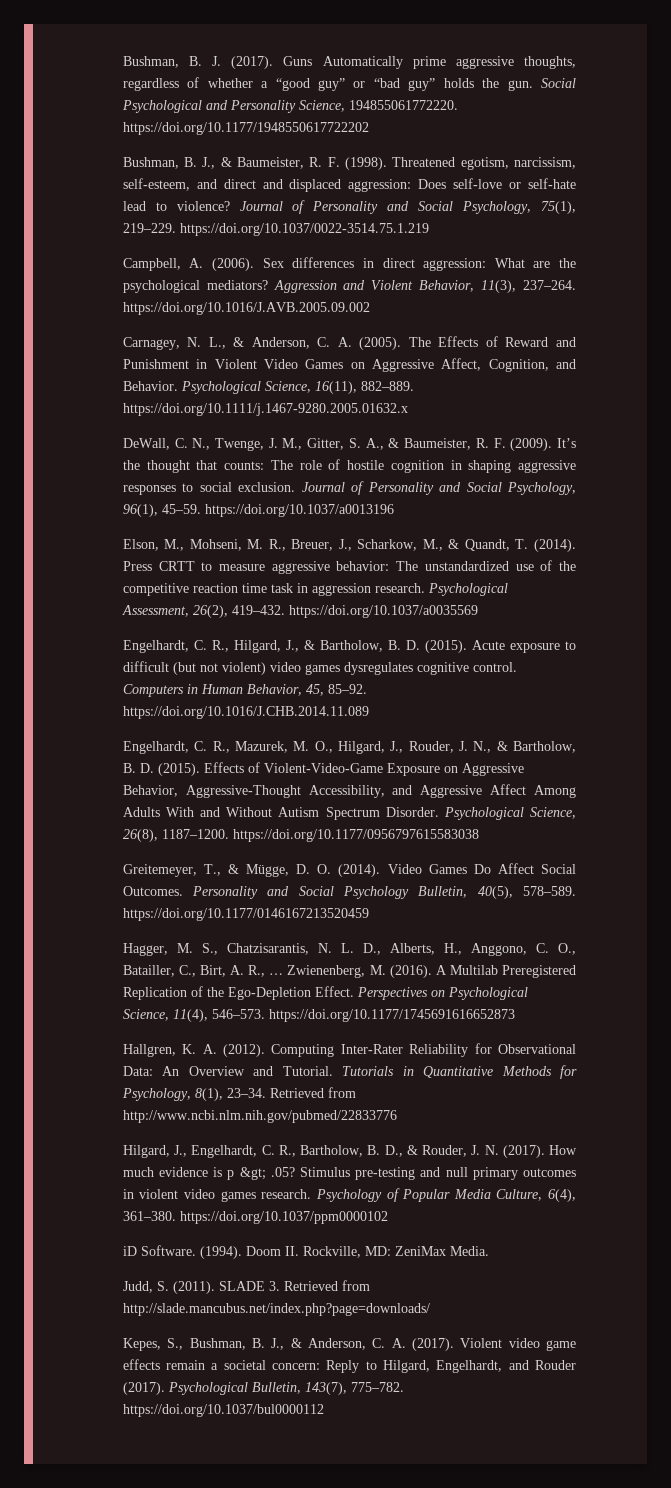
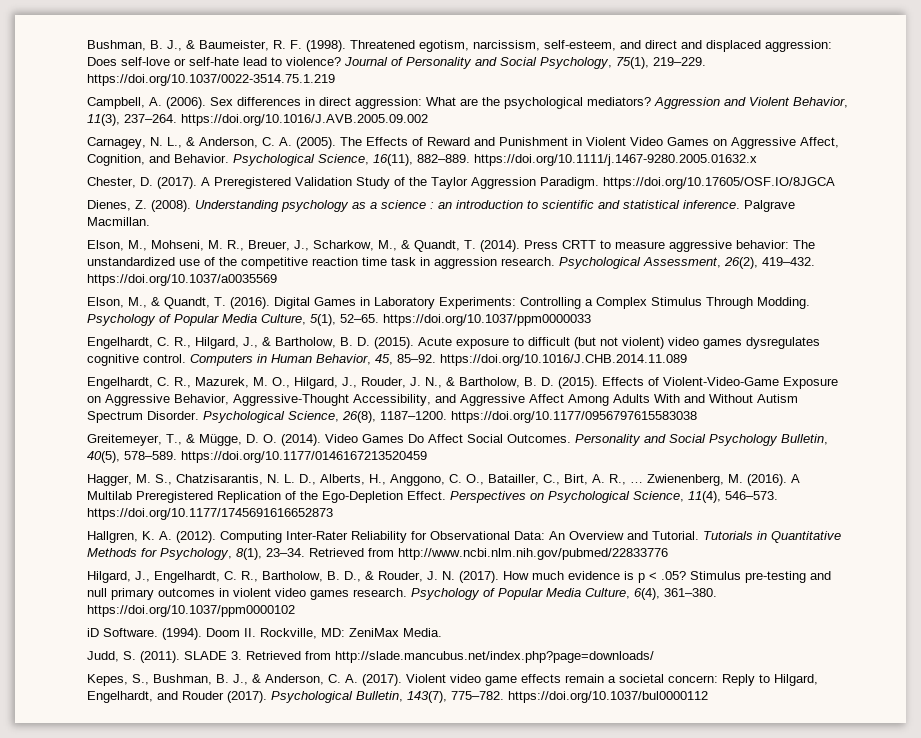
- Bushman, B. J. (2017). Guns Automatically prime aggressive thoughts, regardless of whether a “good guy” or “bad guy” holds the gun. Social Psychological and Personality Science, 194855061772220. https://doi.org/10.1177/1948550617722202
- DeWall, C. N., Twenge, J. M., Gitter, S. A., & Baumeister, R. F. (2009). It’s the thought that counts: The role of hostile cognition in shaping aggressive responses to social exclusion. Journal of Personality and Social Psychology, 96(1), 45–59. https://doi.org/10.1037/a0013196
+ Chester, D. (2017). A Preregistered Validation Study of the Taylor Aggression Paradigm. https://doi.org/10.17605/OSF.IO/8JGCA
+ Dienes, Z. (2008). Understanding psychology as a science : an introduction to scientific and statistical inference. Palgrave Macmillan.
+ Elson, M., & Quandt, T. (2016). Digital Games in Laboratory Experiments: Controlling a Complex Stimulus Through Modding. Psychology of Popular Media Culture, 5(1), 52–65. https://doi.org/10.1037/ppm0000033
- How much evidence is p &gt; .05?
+ How much evidence is p < .05?

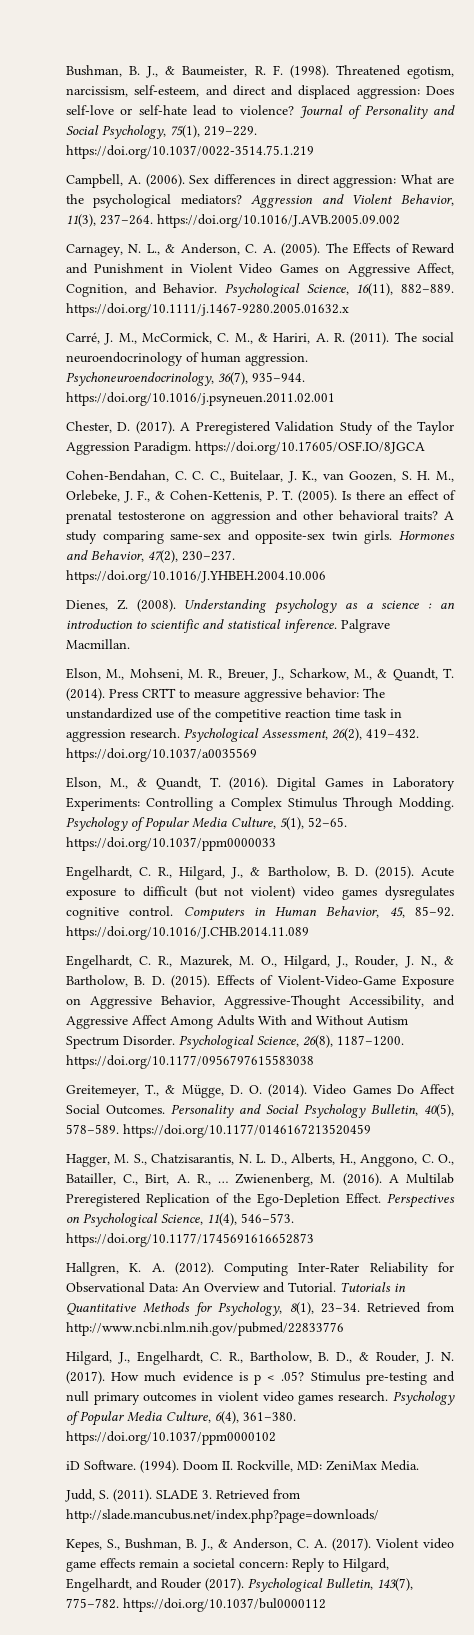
+ Carré, J. M., McCormick, C. M., & Hariri, A. R. (2011). The social neuroendocrinology of human aggression. Psychoneuroendocrinology, 36(7), 935–944. https://doi.org/10.1016/j.psyneuen.2011.02.001
+ Cohen-Bendahan, C. C. C., Buitelaar, J. K., van Goozen, S. H. M., Orlebeke, J. F., & Cohen-Kettenis, P. T. (2005). Is there an effect of prenatal testosterone on aggression and other behavioral traits? A study comparing same-sex and opposite-sex twin girls. Hormones and Behavior, 47(2), 230–237. https://doi.org/10.1016/J.YHBEH.2004.10.006

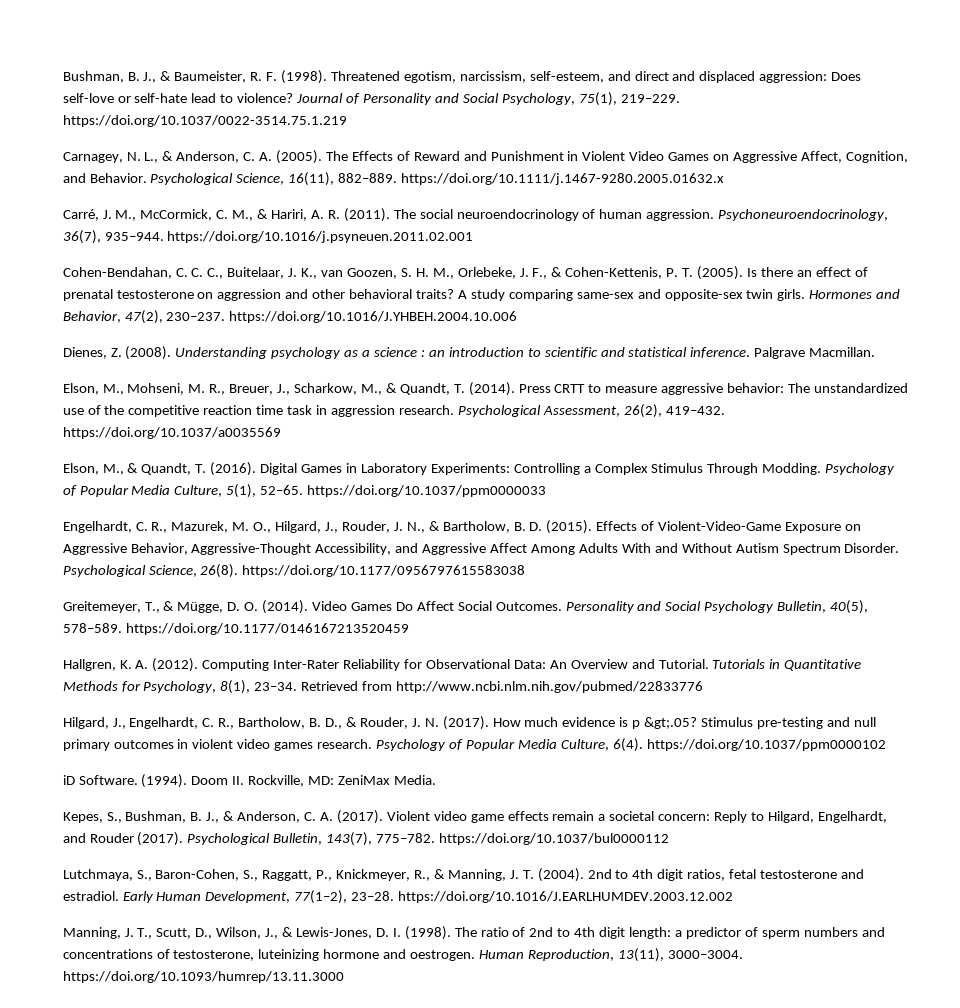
- Campbell, A. (2006). Sex differences in direct aggression: What are the psychological mediators? Aggression and Violent Behavior, 11(3), 237–264. https://doi.org/10.1016/J.AVB.2005.09.002
- Chester, D. (2017). A Preregistered Validation Study of the Taylor Aggression Paradigm. https://doi.org/10.17605/OSF.IO/8JGCA
- Engelhardt, C. R., Hilgard, J., & Bartholow, B. D. (2015). Acute exposure to difficult (but not violent) video games dysregulates cognitive control. Computers in Human Behavior, 45, 85–92. https://doi.org/10.1016/J.CHB.2014.11.089
- Psychological Science, 26(8), 1187–1200. https://doi.org/10.1177/0956797615583038
+ Psychological Science, 26(8). https://doi.org/10.1177/0956797615583038
- Hagger, M. S., Chatzisarantis, N. L. D., Alberts, H., Anggono, C. O., Batailler, C., Birt, A. R., … Zwienenberg, M. (2016). A Multilab Preregistered Replication of the Ego-Depletion Effect. Perspectives on Psychological Science, 11(4), 546–573. https://doi.org/10.1177/1745691616652873
- How much evidence is p < .05?
+ How much evidence is p &gt;.05?
- Psychology of Popular Media Culture, 6(4), 361–380. https://doi.org/10.1037/ppm0000102
+ Psychology of Popular Media Culture, 6(4). https://doi.org/10.1037/ppm0000102
- Judd, S. (2011). SLADE 3. Retrieved from http://slade.mancubus.net/index.php?page=downloads/
+ Lutchmaya, S., Baron-Cohen, S., Raggatt, P., Knickmeyer, R., & Manning, J. T. (2004). 2nd to 4th digit ratios, fetal testosterone and estradiol. Early Human Development, 77(1–2), 23–28. https://doi.org/10.1016/J.EARLHUMDEV.2003.12.002
+ Manning, J. T., Scutt, D., Wilson, J., & Lewis-Jones, D. I. (1998). The ratio of 2nd to 4th digit length: a predictor of sperm numbers and concentrations of testosterone, luteinizing hormone and oestrogen. Human Reproduction, 13(11), 3000–3004. https://doi.org/10.1093/humrep/13.11.3000

